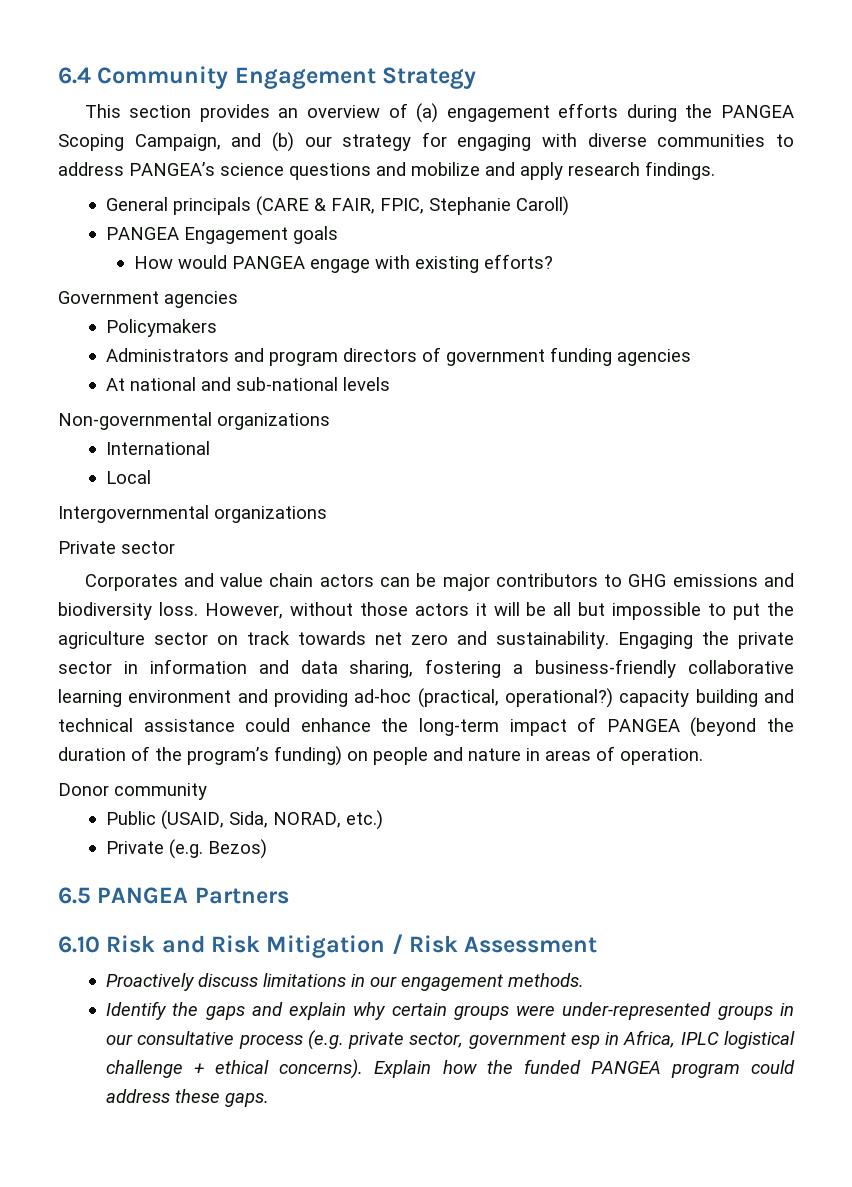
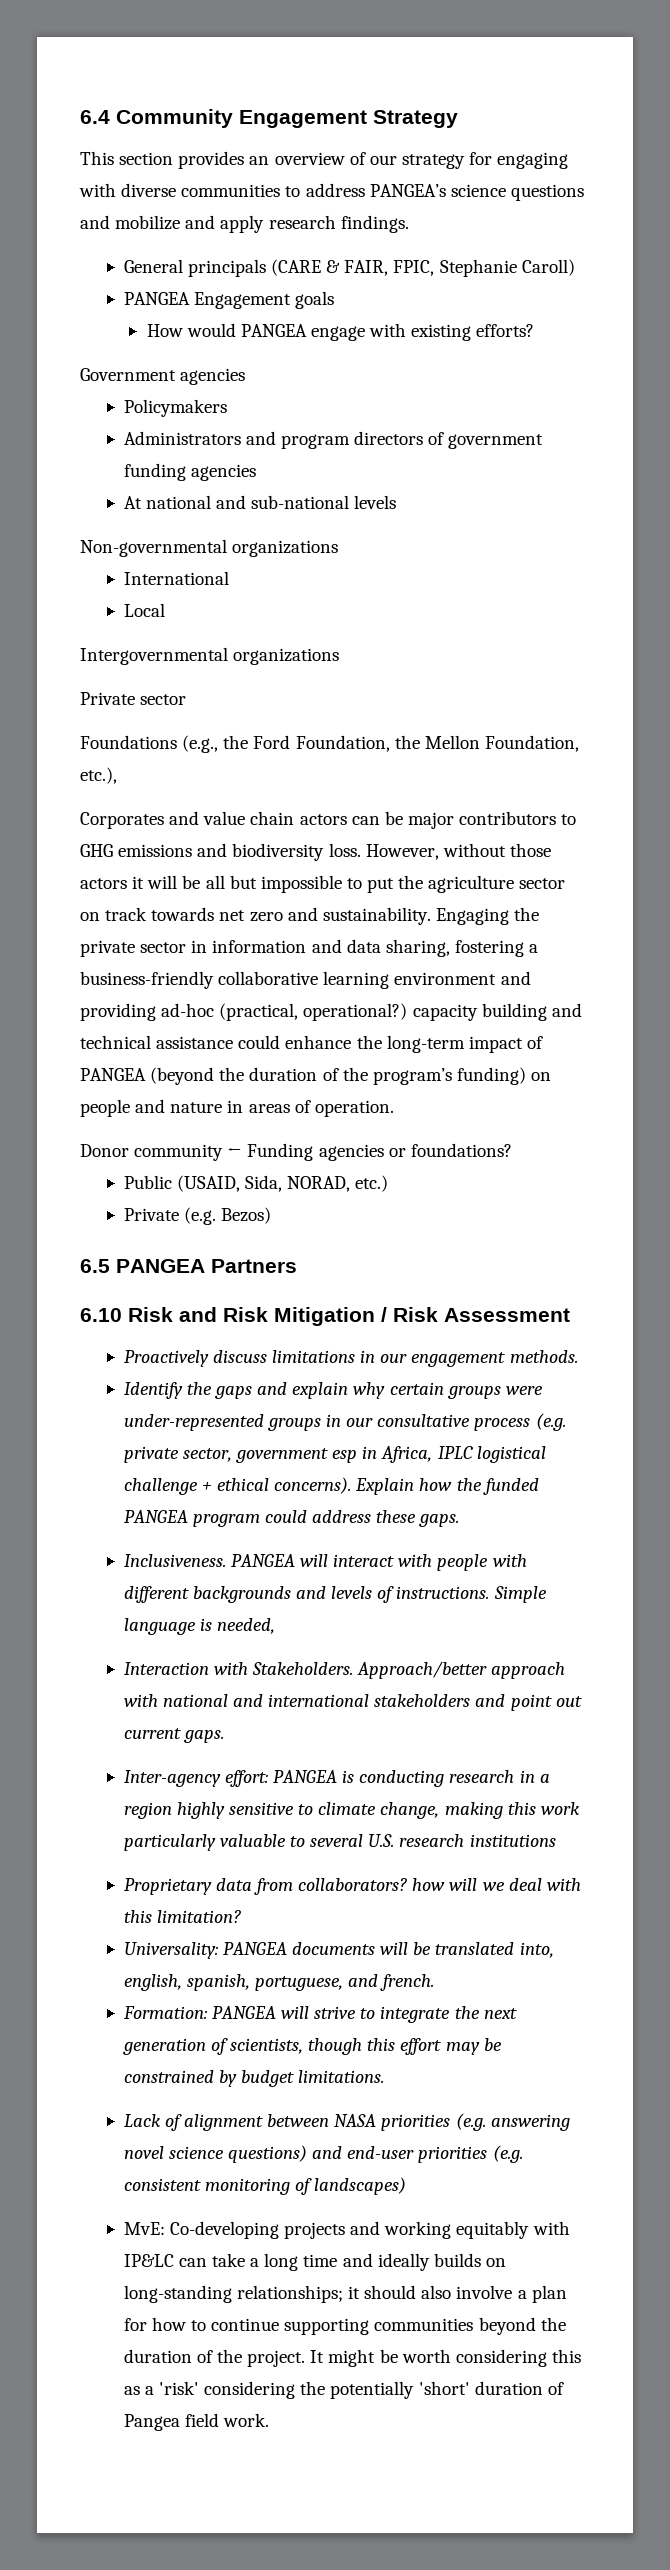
- This section provides an overview of (a) engagement efforts during the PANGEA Scoping Campaign, and (b) our strategy for engaging with diverse communities to address PANGEA’s science questions and mobilize and apply research findings.
+ This section provides an overview of our strategy for engaging with diverse communities to address PANGEA’s science questions and mobilize and apply research findings.
+ Foundations (e.g., the Ford Foundation, the Mellon Foundation, etc.),
- Donor community
+ Donor community ← Funding agencies or foundations?
+ Inclusiveness. PANGEA will interact with people with different backgrounds and levels of instructions. Simple language is needed,
+ Interaction with Stakeholders. Approach/better approach with national and international stakeholders and point out current gaps.
+ Inter-agency effort: PANGEA is conducting research in a region highly sensitive to climate change, making this work particularly valuable to several U.S. research institutions
+ Proprietary data from collaborators? how will we deal with this limitation?
+ Universality: PANGEA documents will be translated into, english, spanish, portuguese, and french.
+ Formation: PANGEA will strive to integrate the next generation of scientists, though this effort may be constrained by budget limitations.
+ Lack of alignment between NASA priorities (e.g. answering novel science questions) and end-user priorities (e.g. consistent monitoring of landscapes)
+ MvE: Co-developing projects and working equitably with IP&LC can take a long time and ideally builds on long-standing relationships; it should also involve a plan for how to continue supporting communities beyond the duration of the project. It might be worth considering this as a 'risk' considering the potentially 'short' duration of Pangea field work.

